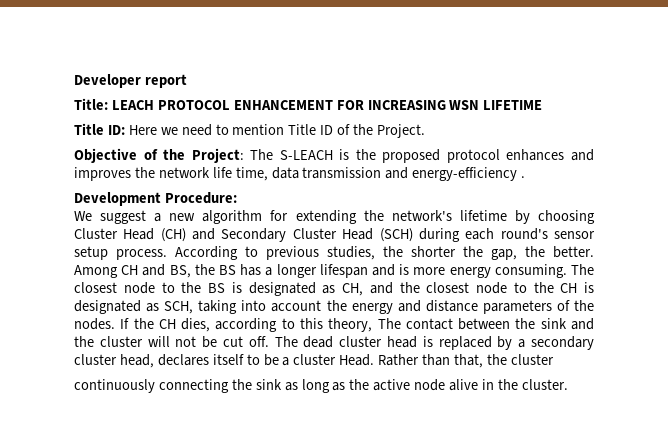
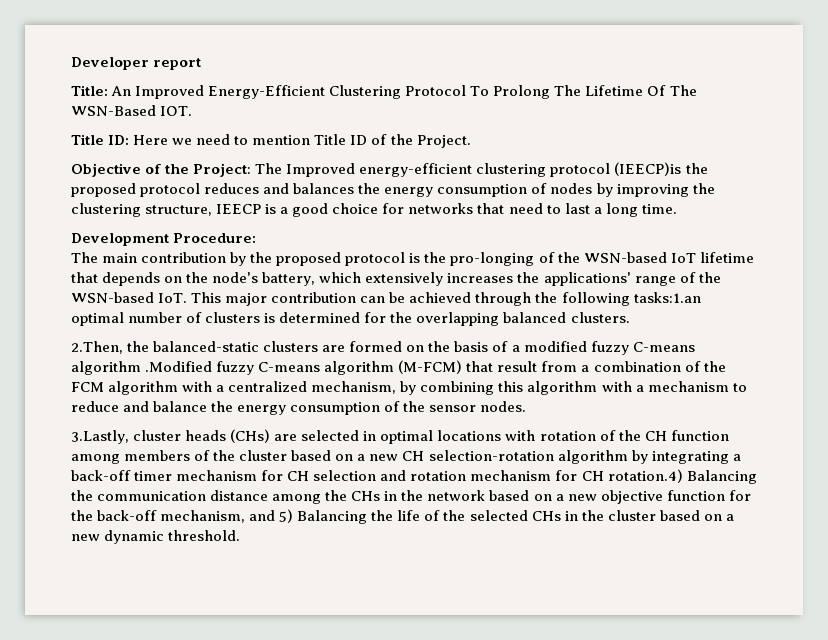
- Title: LEACH PROTOCOL ENHANCEMENT FOR INCREASING WSN LIFETIME
+ Title: An Improved Energy-Efficient Clustering Protocol To Prolong The Lifetime Of The WSN-Based IOT.
- Objective of the Project: The S-LEACH is the proposed protocol enhances and improves the network life time, data transmission and energy-efficiency .
+ Objective of the Project: The Improved energy-efficient clustering protocol (IEECP)is the proposed protocol reduces and balances the energy consumption of nodes by improving the clustering structure, IEECP is a good choice for networks that need to last a long time.
  Development Procedure:
- We suggest a new algorithm for extending the network's lifetime by choosing Cluster Head (CH) and Secondary Cluster Head (SCH) during each round's sensor setup process. According to previous studies, the shorter the gap, the better. Among CH and BS, the BS has a longer lifespan and is more energy consuming. The closest node to the BS is designated as CH, and the closest node to the CH is designated as SCH, taking into account the energy and distance parameters of the nodes. If the CH dies, according to this theory, The contact between the sink and the cluster will not be cut off. The dead cluster head is replaced by a secondary cluster head, declares itself to be a cluster Head. Rather than that, the cluster
- continuously connecting the sink as long as the active node alive in the cluster.
+ The main contribution by the proposed protocol is the pro-longing of the WSN-based IoT lifetime that depends on the node's battery, which extensively increases the applications' range of the WSN-based IoT. This major contribution can be achieved through the following tasks:1.an optimal number of clusters is determined for the overlapping balanced clusters.
+ 2.Then, the balanced-static clusters are formed on the basis of a modified fuzzy C-means algorithm .Modified fuzzy C-means algorithm (M-FCM) that result from a combination of the FCM algorithm with a centralized mechanism, by combining this algorithm with a mechanism to reduce and balance the energy consumption of the sensor nodes.
+ 3.Lastly, cluster heads (CHs) are selected in optimal locations with rotation of the CH function among members of the cluster based on a new CH selection-rotation algorithm by integrating a back-off timer mechanism for CH selection and rotation mechanism for CH rotation.4) Balancing the communication distance among the CHs in the network based on a new objective function for the back-off mechanism, and 5) Balancing the life of the selected CHs in the cluster based on a new dynamic threshold.

